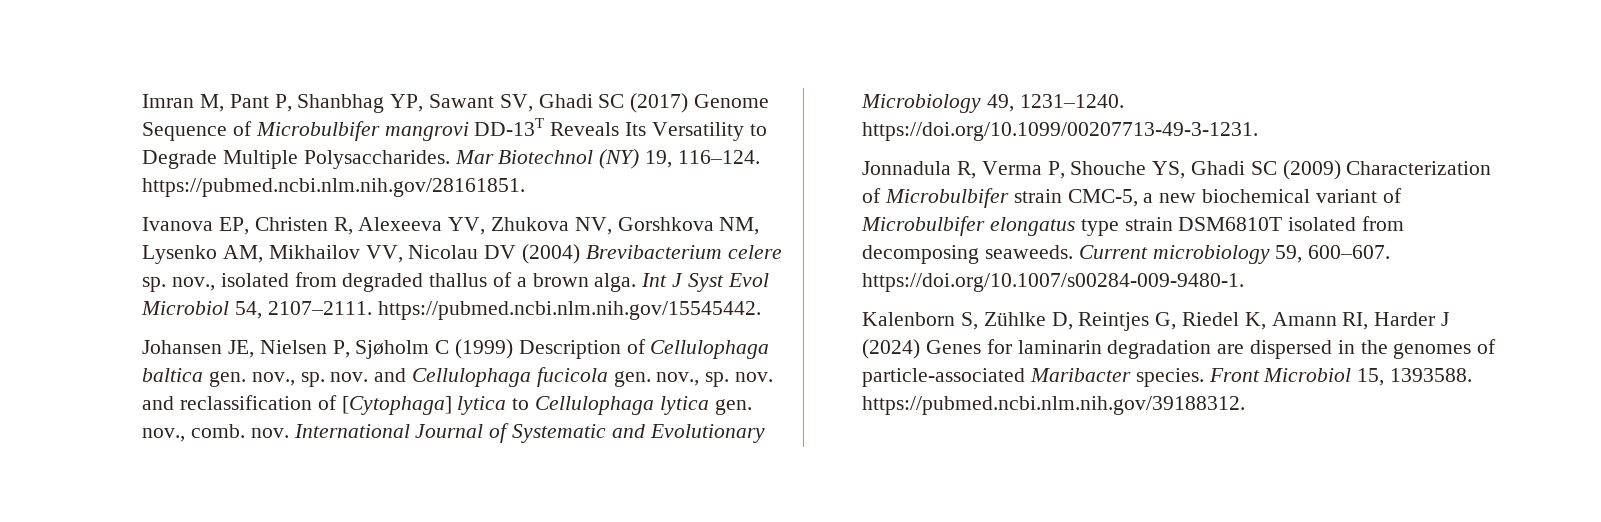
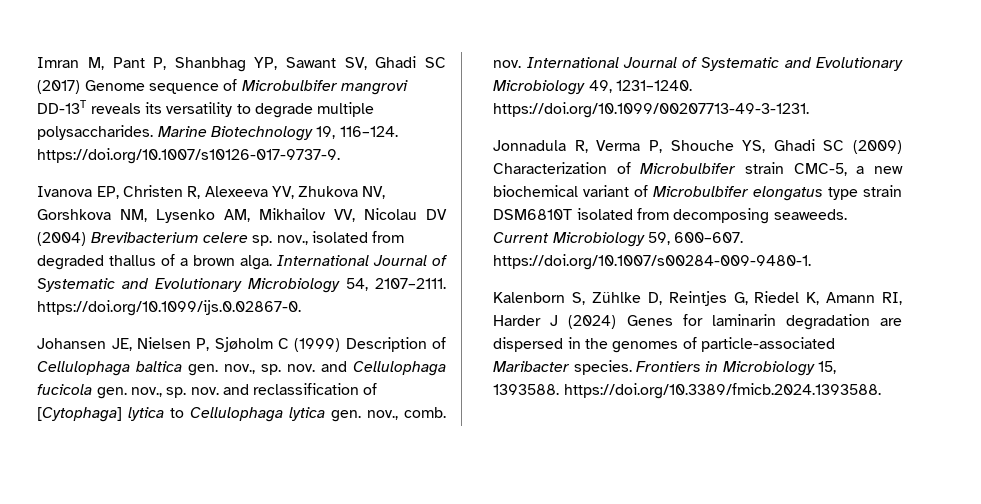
- Imran M, Pant P, Shanbhag YP, Sawant SV, Ghadi SC (2017) Genome Sequence of Microbulbifer mangrovi DD-13T Reveals Its Versatility to Degrade Multiple Polysaccharides. Mar Biotechnol (NY) 19, 116–124. https://pubmed.ncbi.nlm.nih.gov/28161851.
+ Imran M, Pant P, Shanbhag YP, Sawant SV, Ghadi SC (2017) Genome sequence of Microbulbifer mangrovi DD-13T reveals its versatility to degrade multiple polysaccharides. Marine Biotechnology 19, 116–124. https://doi.org/10.1007/s10126-017-9737-9.
- Int J Syst Evol Microbiol 54, 2107–2111. https://pubmed.ncbi.nlm.nih.gov/15545442.
+ International Journal of Systematic and Evolutionary Microbiology 54, 2107–2111. https://doi.org/10.1099/ijs.0.02867-0.
- Current microbiology 59, 600–607. https://doi.org/10.1007/s00284-009-9480-1.
+ Current Microbiology 59, 600–607. https://doi.org/10.1007/s00284-009-9480-1.
- Front Microbiol 15, 1393588. https://pubmed.ncbi.nlm.nih.gov/39188312.
+ Frontiers in Microbiology 15, 1393588. https://doi.org/10.3389/fmicb.2024.1393588.

